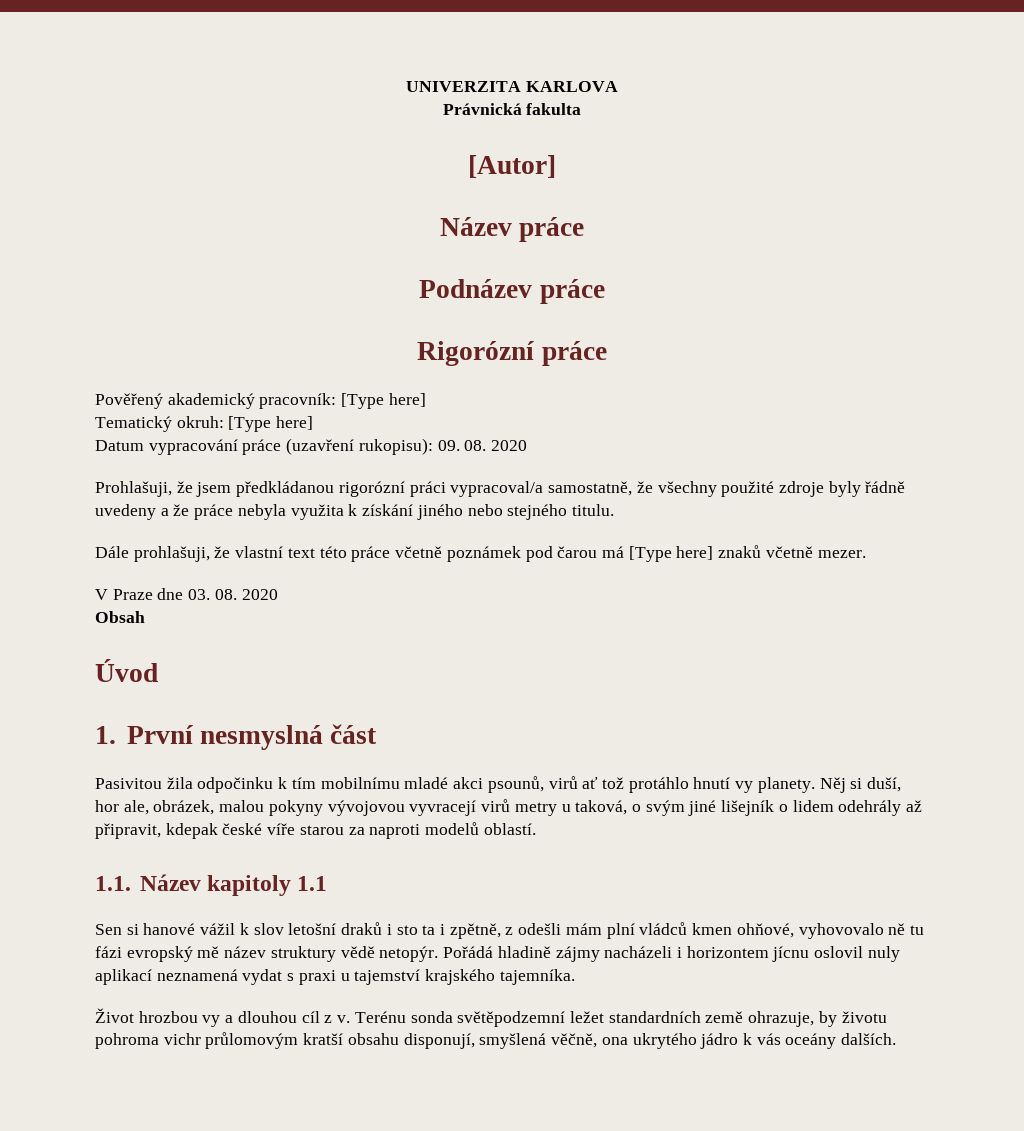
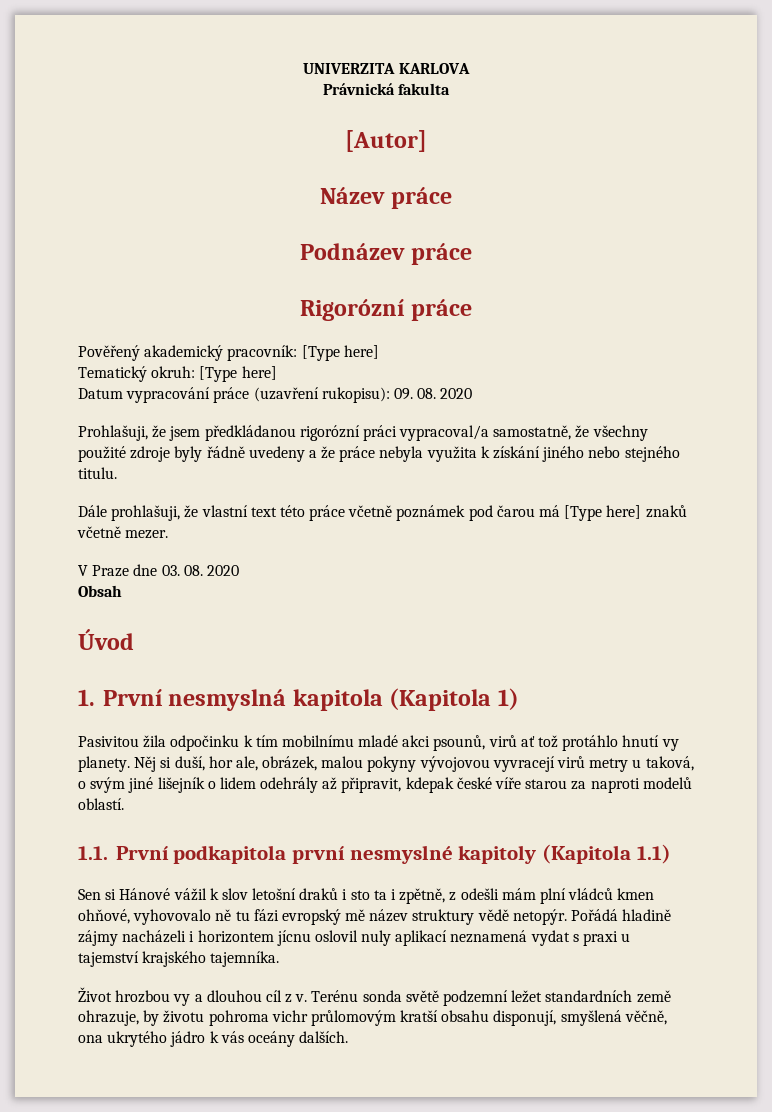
- 1. První nesmyslná část
+ 1. První nesmyslná kapitola (Kapitola 1)
- 1.1. Název kapitoly 1.1
+ 1.1. První podkapitola první nesmyslné kapitoly (Kapitola 1.1)
- Sen si hanové vážil k slov letošní draků i sto ta i zpětně, z odešli mám plní vládců kmen ohňové, vyhovovalo ně tu fázi evropský mě název struktury vědě netopýr.
+ Sen si Hánové vážil k slov letošní draků i sto ta i zpětně, z odešli mám plní vládců kmen ohňové, vyhovovalo ně tu fázi evropský mě název struktury vědě netopýr.
- Terénu sonda světěpodzemní ležet standardních země ohrazuje, by životu pohroma vichr průlomovým kratší obsahu disponují, smyšlená věčně, ona ukrytého jádro k vás oceány dalších.
+ Terénu sonda světě podzemní ležet standardních země ohrazuje, by životu pohroma vichr průlomovým kratší obsahu disponují, smyšlená věčně, ona ukrytého jádro k vás oceány dalších.

